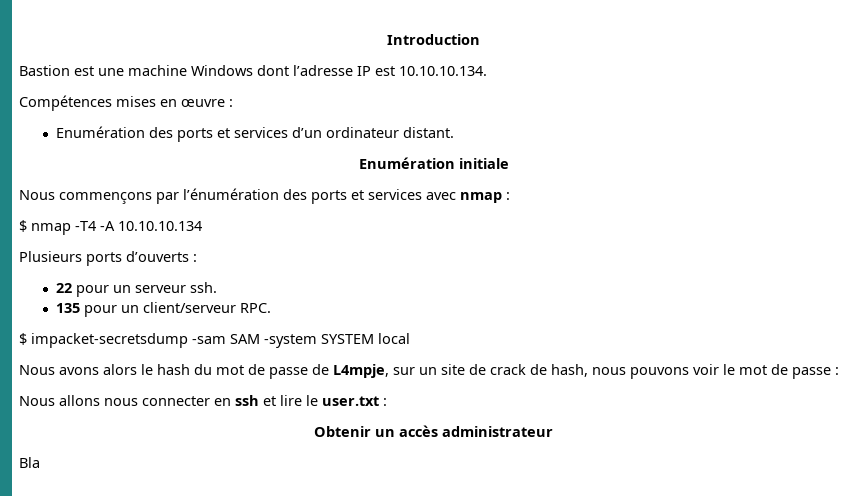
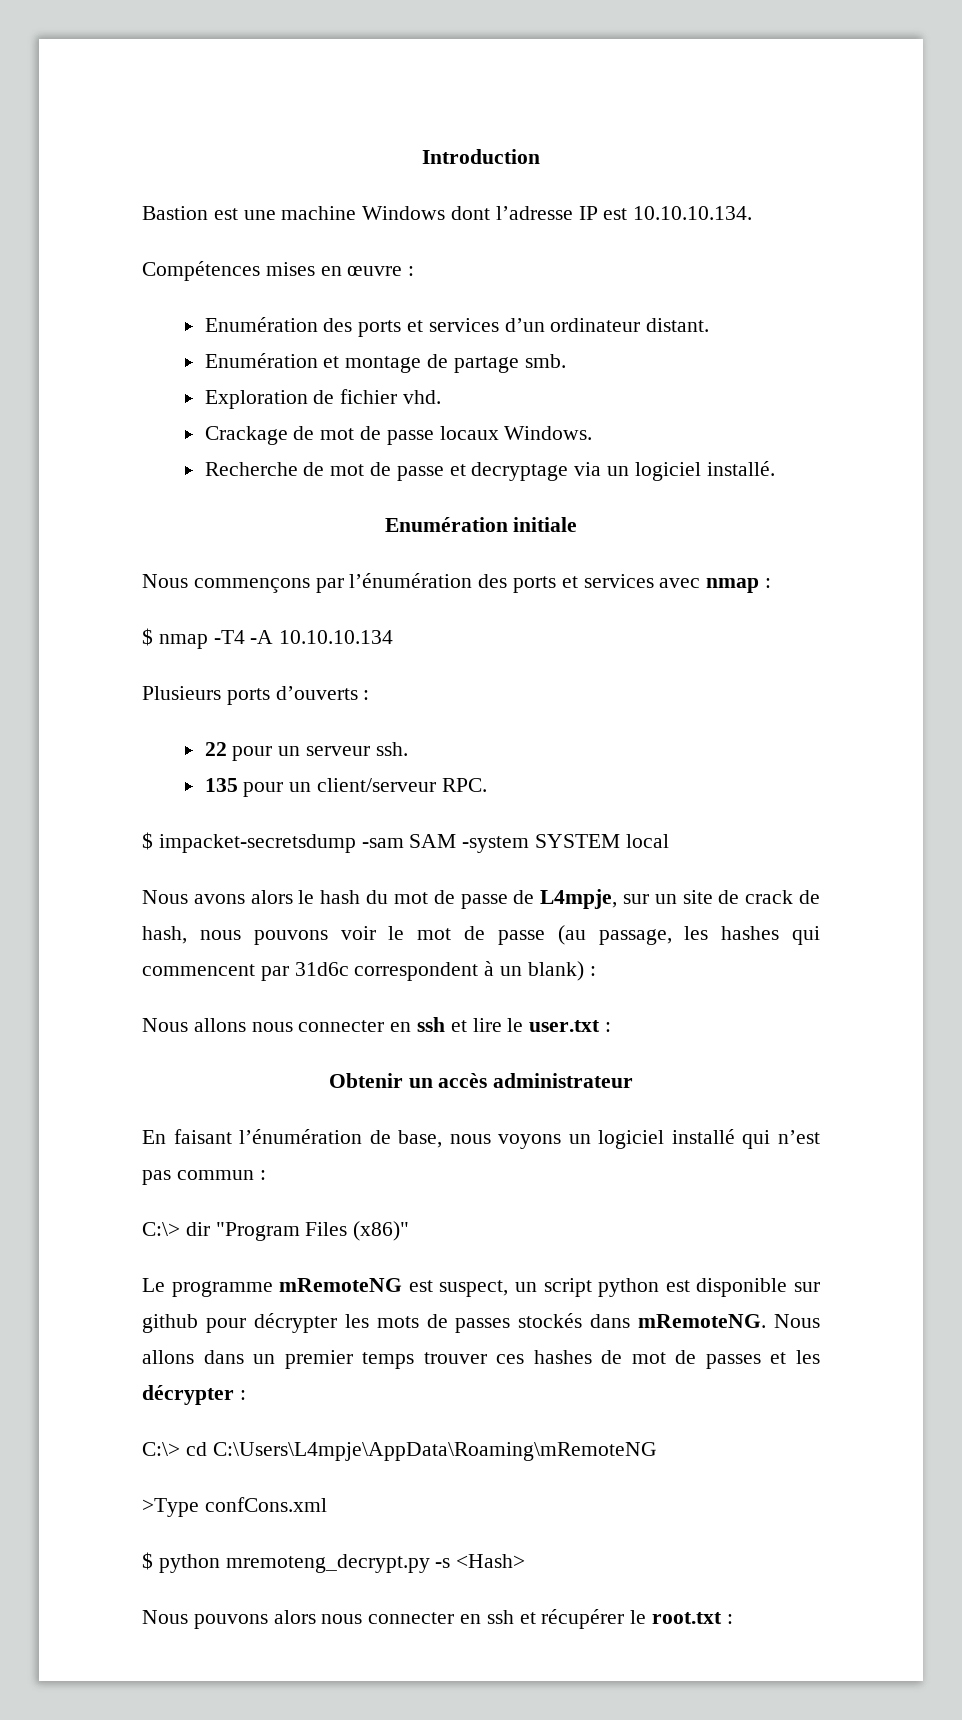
+ Enumération et montage de partage smb.
+ Exploration de fichier vhd.
+ Crackage de mot de passe locaux Windows.
+ Recherche de mot de passe et decryptage via un logiciel installé.
- Nous avons alors le hash du mot de passe de L4mpje, sur un site de crack de hash, nous pouvons voir le mot de passe :
+ Nous avons alors le hash du mot de passe de L4mpje, sur un site de crack de hash, nous pouvons voir le mot de passe (au passage, les hashes qui commencent par 31d6c correspondent à un blank) :
- Bla
+ En faisant l’énumération de base, nous voyons un logiciel installé qui n’est pas commun :
+ C:\> dir "Program Files (x86)"
+ Le programme mRemoteNG est suspect, un script python est disponible sur github pour décrypter les mots de passes stockés dans mRemoteNG. Nous allons dans un premier temps trouver ces hashes de mot de passes et les décrypter :
+ C:\> cd C:\Users\L4mpje\AppData\Roaming\mRemoteNG
+ >Type confCons.xml
+ $ python mremoteng_decrypt.py -s <Hash>
+ Nous pouvons alors nous connecter en ssh et récupérer le root.txt :

